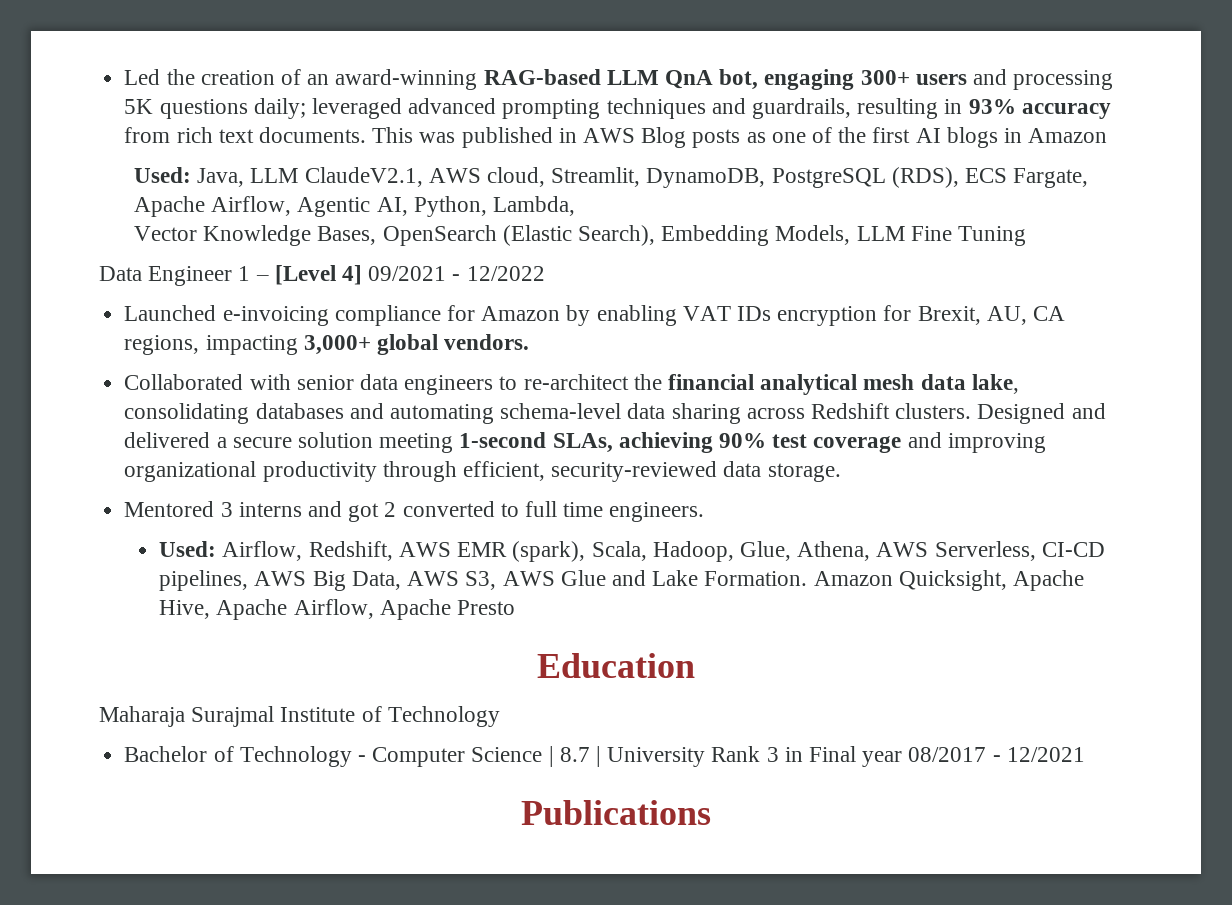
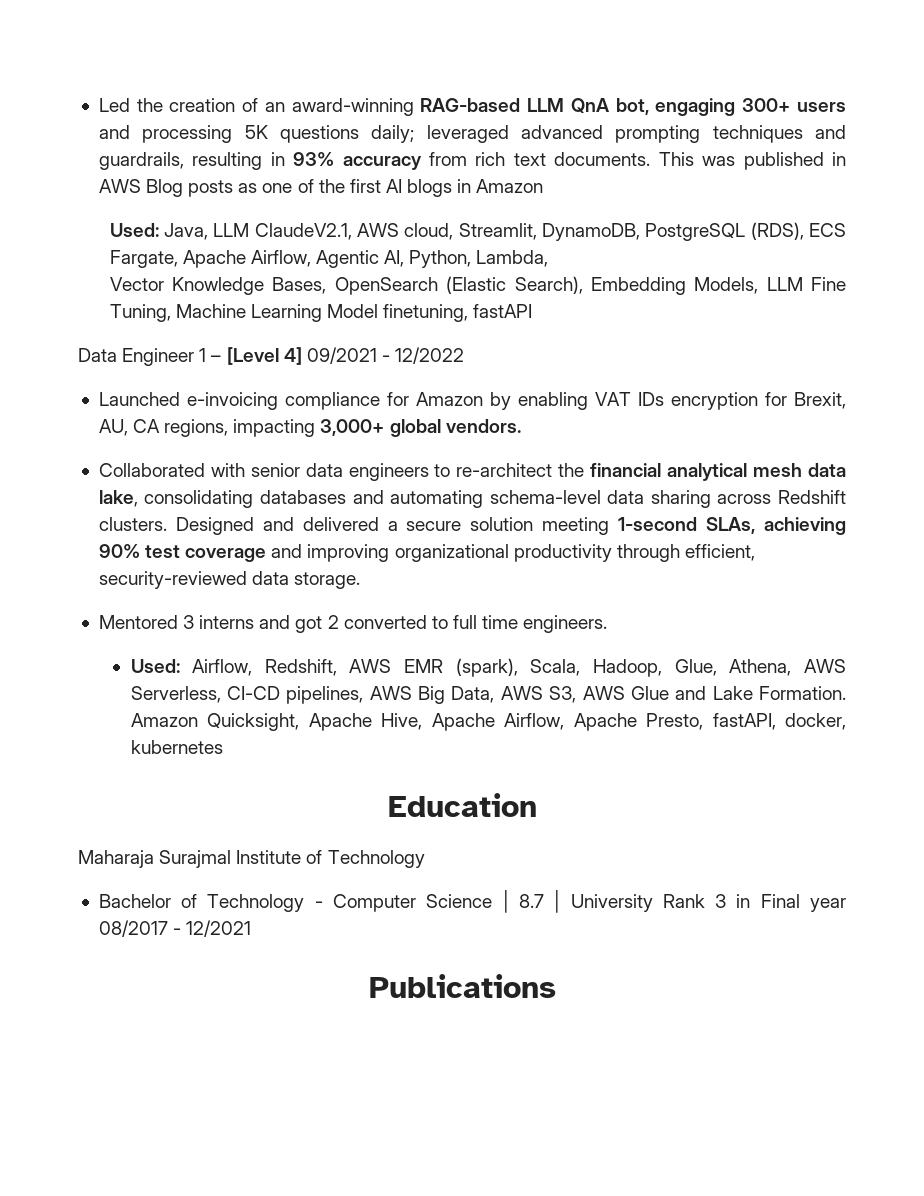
- Vector Knowledge Bases, OpenSearch (Elastic Search), Embedding Models, LLM Fine Tuning
+ Vector Knowledge Bases, OpenSearch (Elastic Search), Embedding Models, LLM Fine Tuning, Machine Learning Model finetuning, fastAPI
- Amazon Quicksight, Apache Hive, Apache Airflow, Apache Presto
+ Amazon Quicksight, Apache Hive, Apache Airflow, Apache Presto, fastAPI, docker, kubernetes

